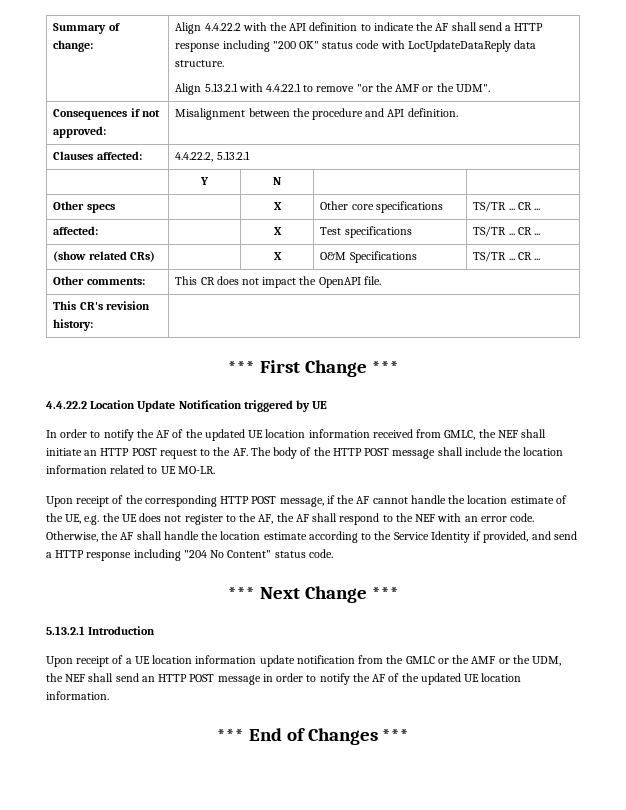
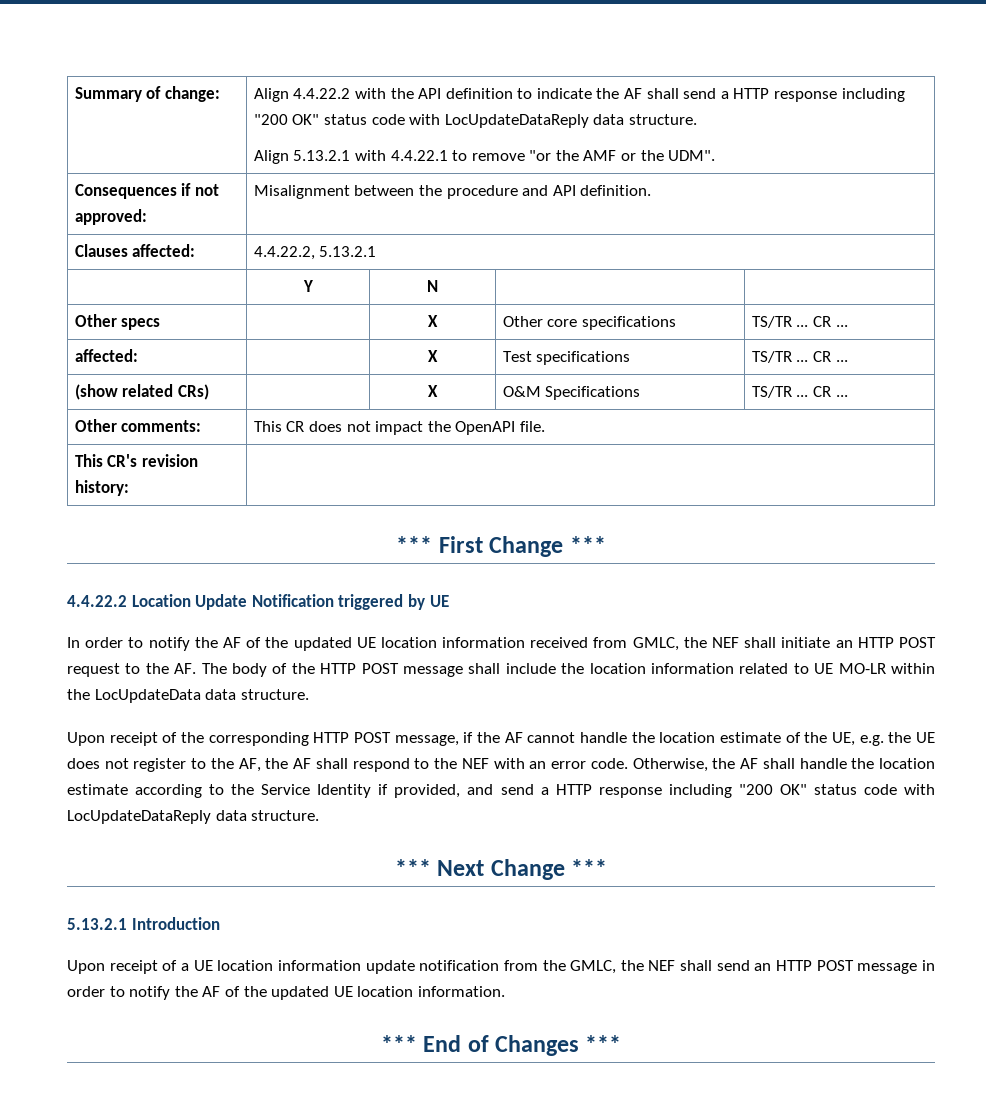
- In order to notify the AF of the updated UE location information received from GMLC, the NEF shall initiate an HTTP POST request to the AF. The body of the HTTP POST message shall include the location information related to UE MO-LR.
+ In order to notify the AF of the updated UE location information received from GMLC, the NEF shall initiate an HTTP POST request to the AF. The body of the HTTP POST message shall include the location information related to UE MO-LR within the LocUpdateData data structure.
- Otherwise, the AF shall handle the location estimate according to the Service Identity if provided, and send a HTTP response including "204 No Content" status code.
+ Otherwise, the AF shall handle the location estimate according to the Service Identity if provided, and send a HTTP response including "200 OK" status code with LocUpdateDataReply data structure.
- Upon receipt of a UE location information update notification from the GMLC or the AMF or the UDM, the NEF shall send an HTTP POST message in order to notify the AF of the updated UE location information.
+ Upon receipt of a UE location information update notification from the GMLC, the NEF shall send an HTTP POST message in order to notify the AF of the updated UE location information.

